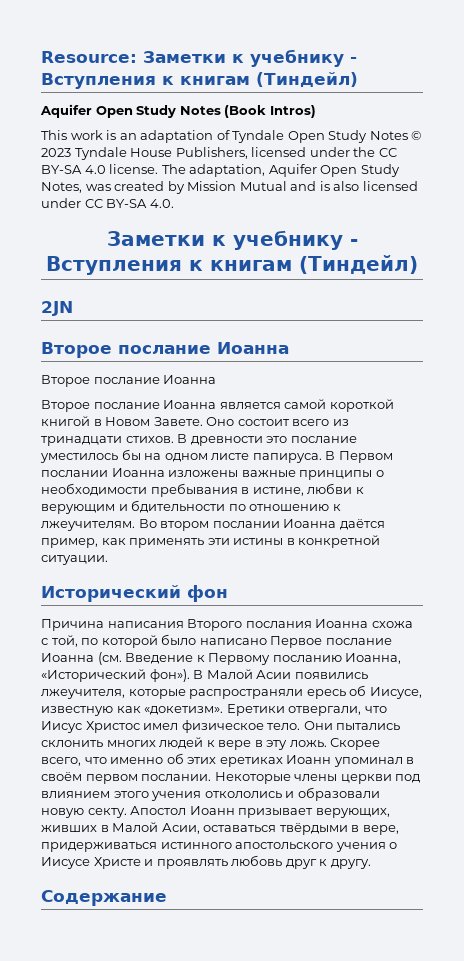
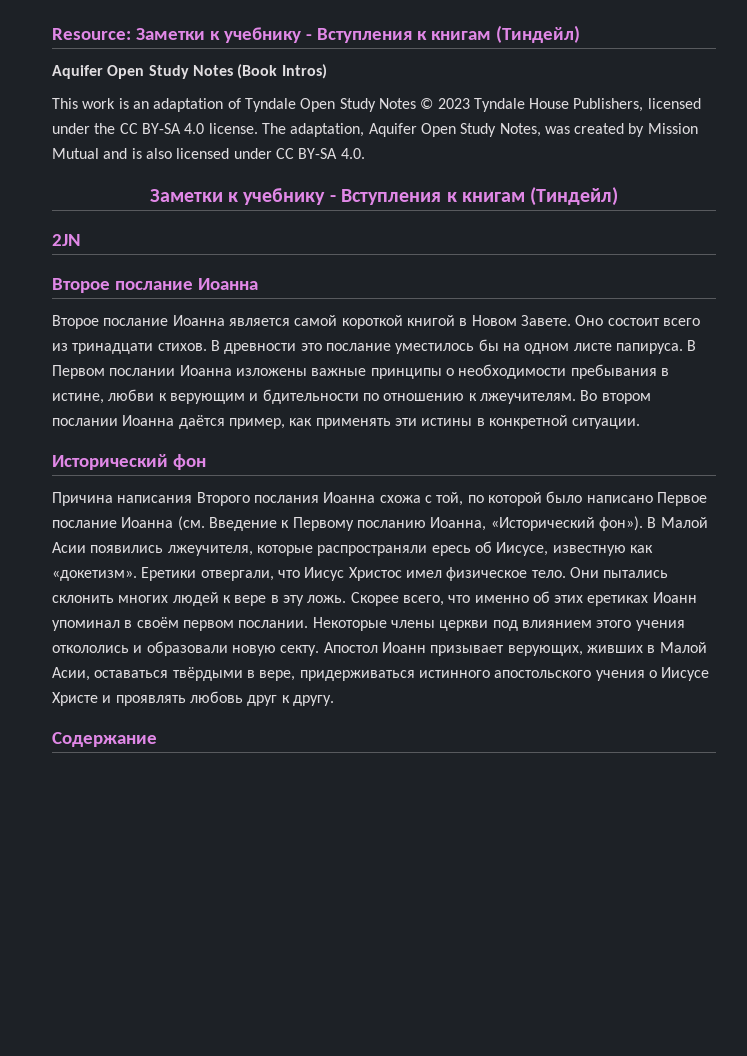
  2JN
- Второе послание Иоанна

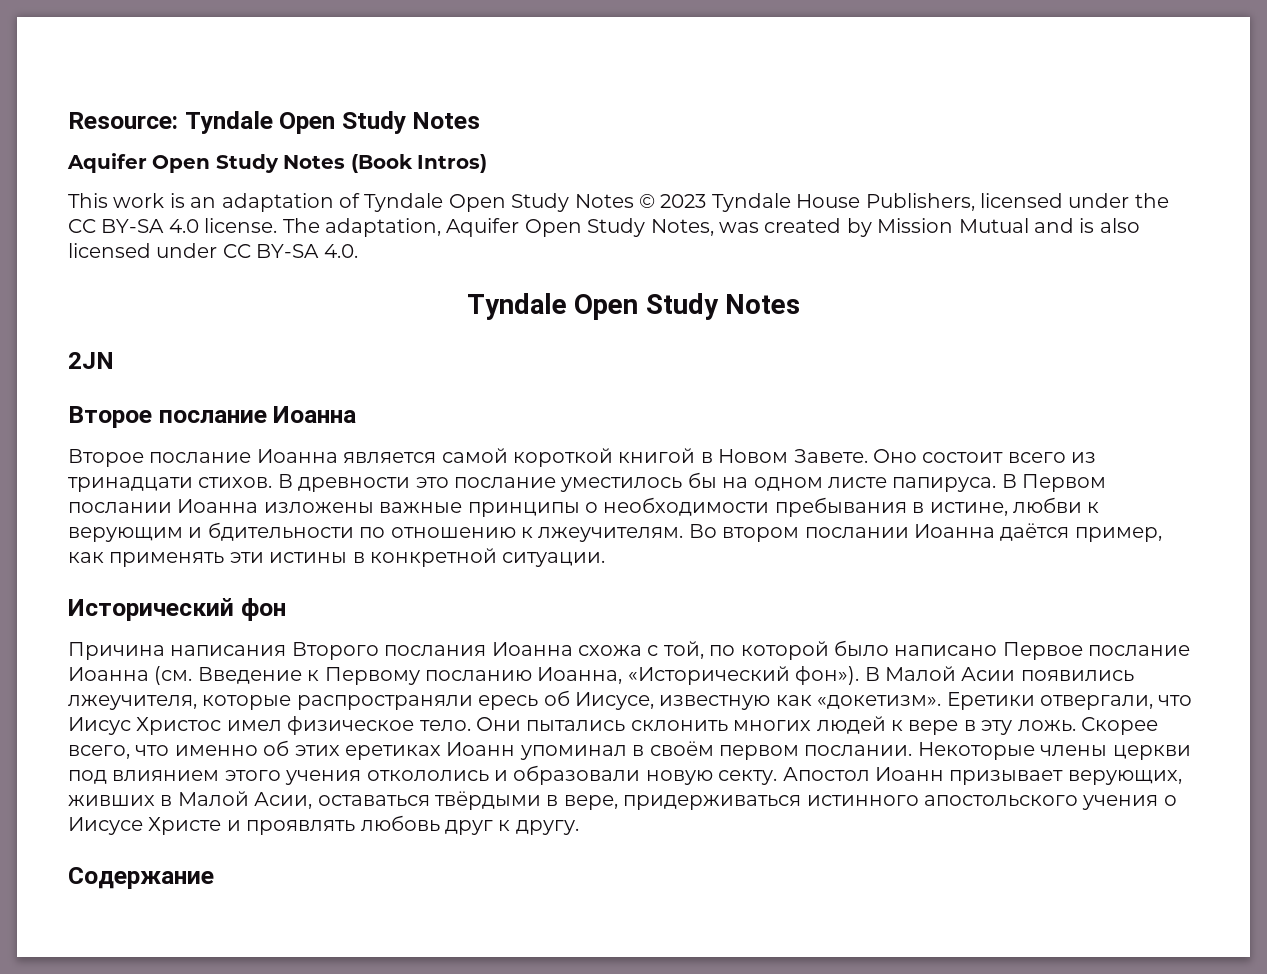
- Resource: Заметки к учебнику - Вступления к книгам (Тиндейл)
+ Resource: Tyndale Open Study Notes
  The adaptation, Aquifer Open Study Notes, was created by Mission Mutual and is also licensed under CC BY-SA 4.0.
- Заметки к учебнику - Вступления к книгам (Тиндейл)
+ Tyndale Open Study Notes

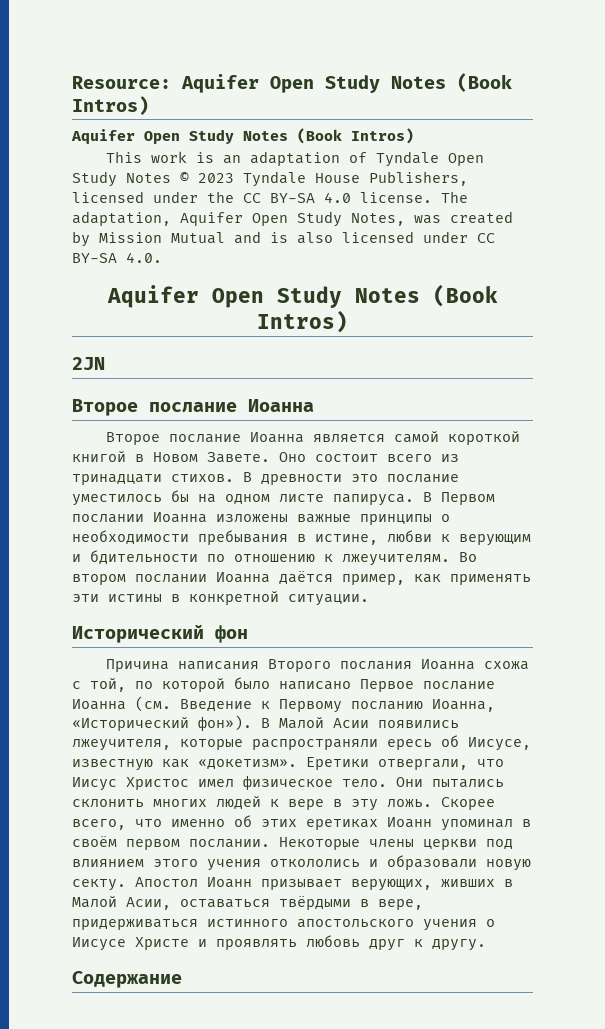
- Resource: Tyndale Open Study Notes
+ Resource: Aquifer Open Study Notes (Book Intros)
  The adaptation, Aquifer Open Study Notes, was created by Mission Mutual and is also licensed under CC BY-SA 4.0.
- Tyndale Open Study Notes
+ Aquifer Open Study Notes (Book Intros)

